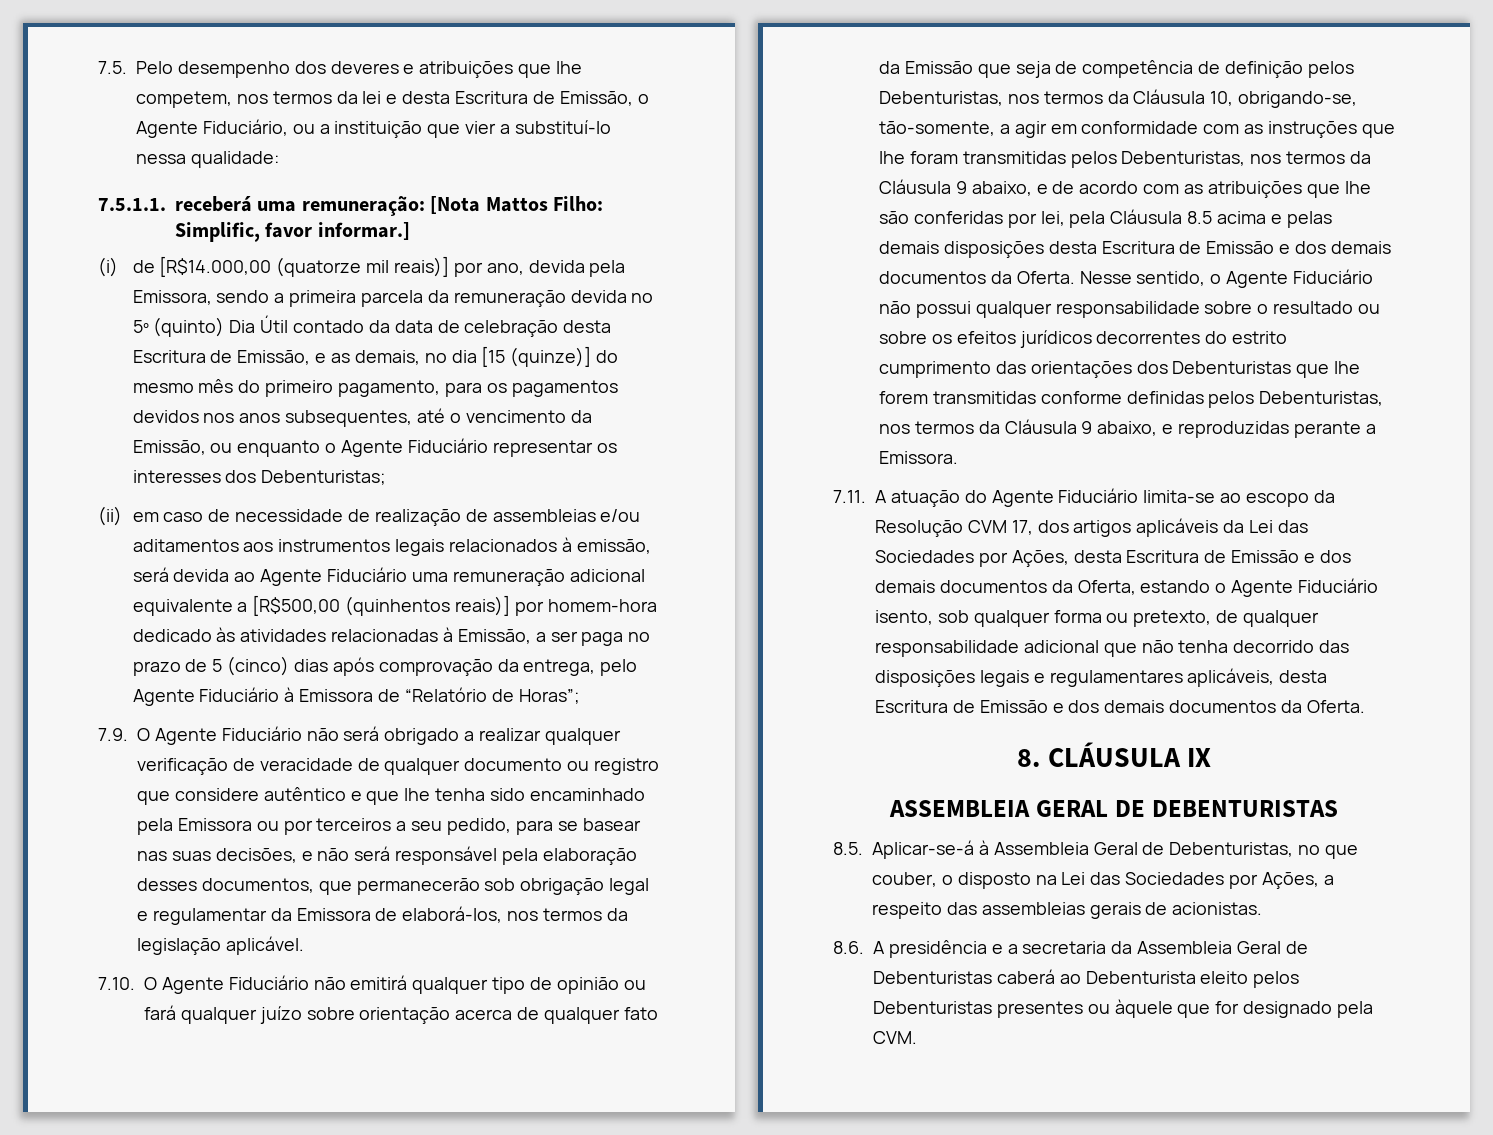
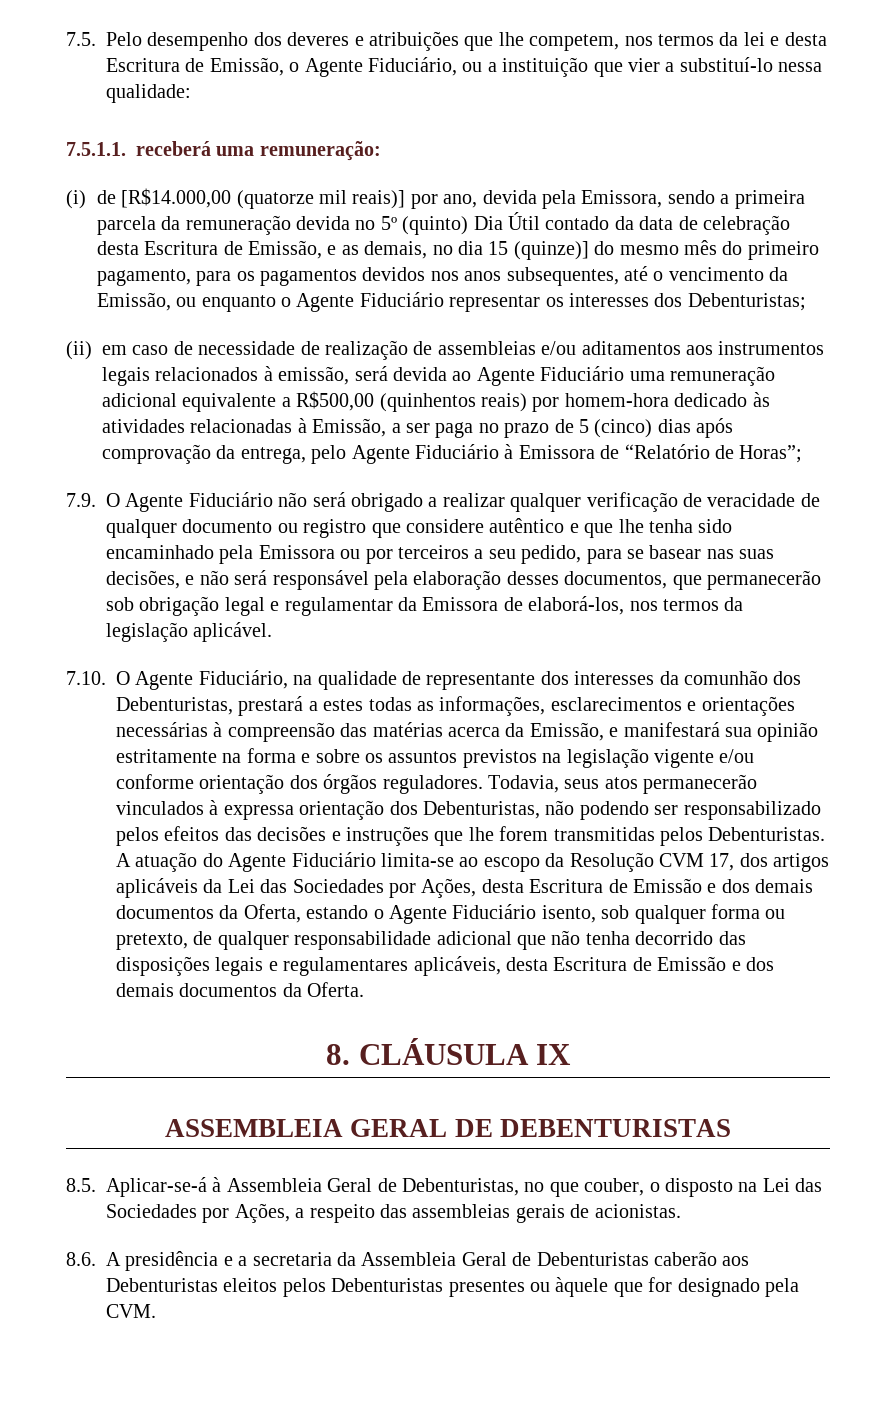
- 7.5.1.1. receberá uma remuneração: [Nota Mattos Filho: Simplific, favor informar.]
+ 7.5.1.1. receberá uma remuneração:
- (i) de [R$14.000,00 (quatorze mil reais)] por ano, devida pela Emissora, sendo a primeira parcela da remuneração devida no 5º (quinto) Dia Útil contado da data de celebração desta Escritura de Emissão, e as demais, no dia [15 (quinze)] do mesmo mês do primeiro pagamento, para os pagamentos devidos nos anos subsequentes, até o vencimento da Emissão, ou enquanto o Agente Fiduciário representar os interesses dos Debenturistas;
+ (i) de [R$14.000,00 (quatorze mil reais)] por ano, devida pela Emissora, sendo a primeira parcela da remuneração devida no 5º (quinto) Dia Útil contado da data de celebração desta Escritura de Emissão, e as demais, no dia 15 (quinze)] do mesmo mês do primeiro pagamento, para os pagamentos devidos nos anos subsequentes, até o vencimento da Emissão, ou enquanto o Agente Fiduciário representar os interesses dos Debenturistas;
- (ii) em caso de necessidade de realização de assembleias e/ou aditamentos aos instrumentos legais relacionados à emissão, será devida ao Agente Fiduciário uma remuneração adicional equivalente a [R$500,00 (quinhentos reais)] por homem-hora dedicado às atividades relacionadas à Emissão, a ser paga no prazo de 5 (cinco) dias após comprovação da entrega, pelo Agente Fiduciário à Emissora de “Relatório de Horas”;
+ (ii) em caso de necessidade de realização de assembleias e/ou aditamentos aos instrumentos legais relacionados à emissão, será devida ao Agente Fiduciário uma remuneração adicional equivalente a R$500,00 (quinhentos reais) por homem-hora dedicado às atividades relacionadas à Emissão, a ser paga no prazo de 5 (cinco) dias após comprovação da entrega, pelo Agente Fiduciário à Emissora de “Relatório de Horas”;
- 7.10. O Agente Fiduciário não emitirá qualquer tipo de opinião ou fará qualquer juízo sobre orientação acerca de qualquer fato da Emissão que seja de competência de definição pelos Debenturistas, nos termos da Cláusula 10, obrigando-se, tão-somente, a agir em conformidade com as instruções que lhe foram transmitidas pelos Debenturistas, nos termos da Cláusula 9 abaixo, e de acordo com as atribuições que lhe são conferidas por lei, pela Cláusula 8.5 acima e pelas demais disposições desta Escritura de Emissão e dos demais documentos da Oferta. Nesse sentido, o Agente Fiduciário não possui qualquer responsabilidade sobre o resultado ou sobre os efeitos jurídicos decorrentes do estrito cumprimento das orientações dos Debenturistas que lhe forem transmitidas conforme definidas pelos Debenturistas, nos termos da Cláusula 9 abaixo, e reproduzidas perante a Emissora.
- 7.11. A atuação do Agente Fiduciário limita-se ao escopo da Resolução CVM 17, dos artigos aplicáveis da Lei das Sociedades por Ações, desta Escritura de Emissão e dos demais documentos da Oferta, estando o Agente Fiduciário isento, sob qualquer forma ou pretexto, de qualquer responsabilidade adicional que não tenha decorrido das disposições legais e regulamentares aplicáveis, desta Escritura de Emissão e dos demais documentos da Oferta.
+ 7.10. O Agente Fiduciário, na qualidade de representante dos interesses da comunhão dos Debenturistas, prestará a estes todas as informações, esclarecimentos e orientações necessárias à compreensão das matérias acerca da Emissão, e manifestará sua opinião estritamente na forma e sobre os assuntos previstos na legislação vigente e/ou conforme orientação dos órgãos reguladores. Todavia, seus atos permanecerão vinculados à expressa orientação dos Debenturistas, não podendo ser responsabilizado pelos efeitos das decisões e instruções que lhe forem transmitidas pelos Debenturistas. A atuação do Agente Fiduciário limita-se ao escopo da Resolução CVM 17, dos artigos aplicáveis da Lei das Sociedades por Ações, desta Escritura de Emissão e dos demais documentos da Oferta, estando o Agente Fiduciário isento, sob qualquer forma ou pretexto, de qualquer responsabilidade adicional que não tenha decorrido das disposições legais e regulamentares aplicáveis, desta Escritura de Emissão e dos demais documentos da Oferta.
- 8.6. A presidência e a secretaria da Assembleia Geral de Debenturistas caberá ao Debenturista eleito pelos Debenturistas presentes ou àquele que for designado pela CVM.
+ 8.6. A presidência e a secretaria da Assembleia Geral de Debenturistas caberão aos Debenturistas eleitos pelos Debenturistas presentes ou àquele que for designado pela CVM.

